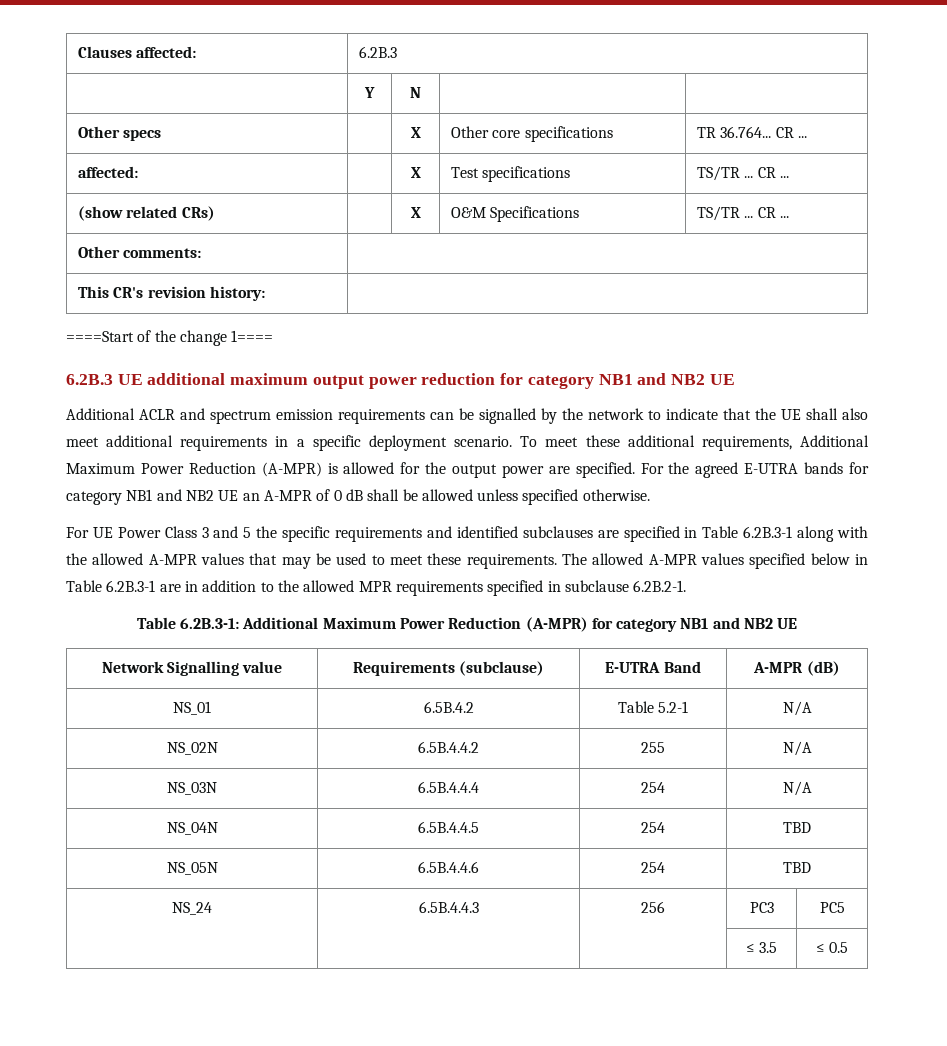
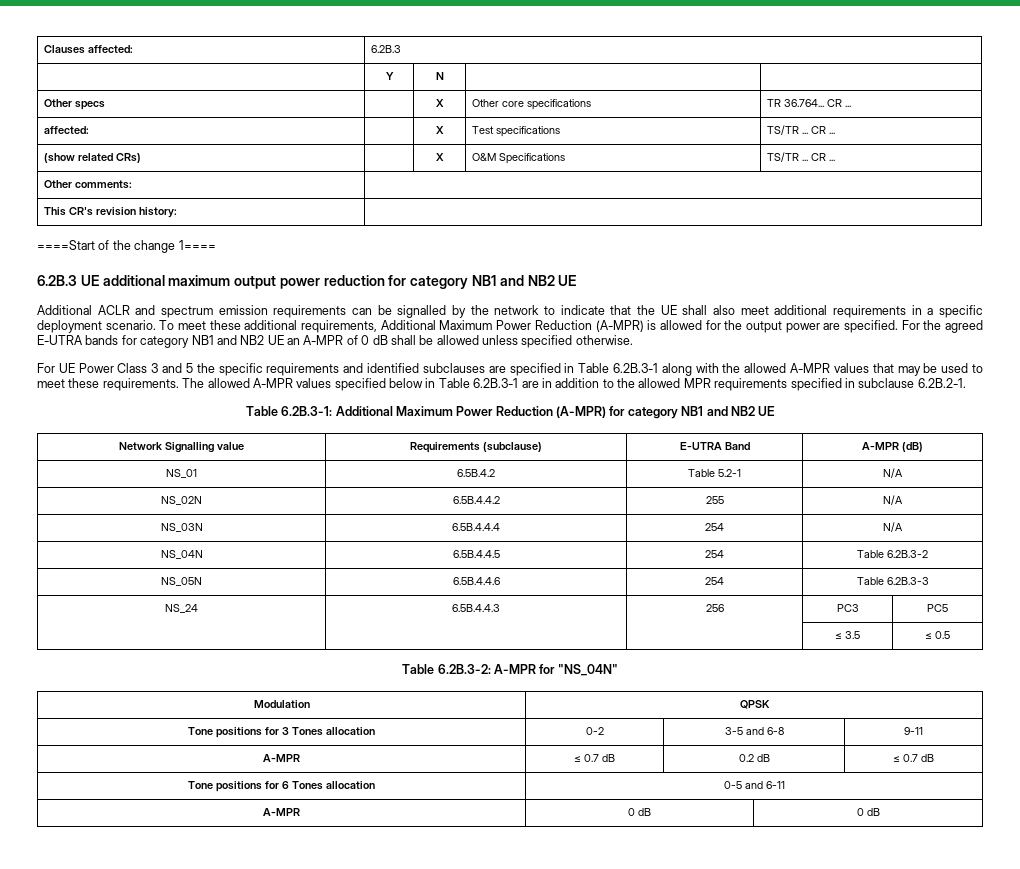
- NS_04N | 6.5B.4.4.5 | 254 | TBD
+ NS_04N | 6.5B.4.4.5 | 254 | Table 6.2B.3-2
- NS_05N | 6.5B.4.4.6 | 254 | TBD
+ NS_05N | 6.5B.4.4.6 | 254 | Table 6.2B.3-3
+ Table 6.2B.3-2: A-MPR for "NS_04N"
+ Modulation | QPSK
+ Tone positions for 3 Tones allocation | 0-2 | 3-5 and 6-8 | 9-11
+ A-MPR | ≤ 0.7 dB | 0.2 dB | ≤ 0.7 dB
+ Tone positions for 6 Tones allocation | 0-5 and 6-11
+ A-MPR | 0 dB | 0 dB

